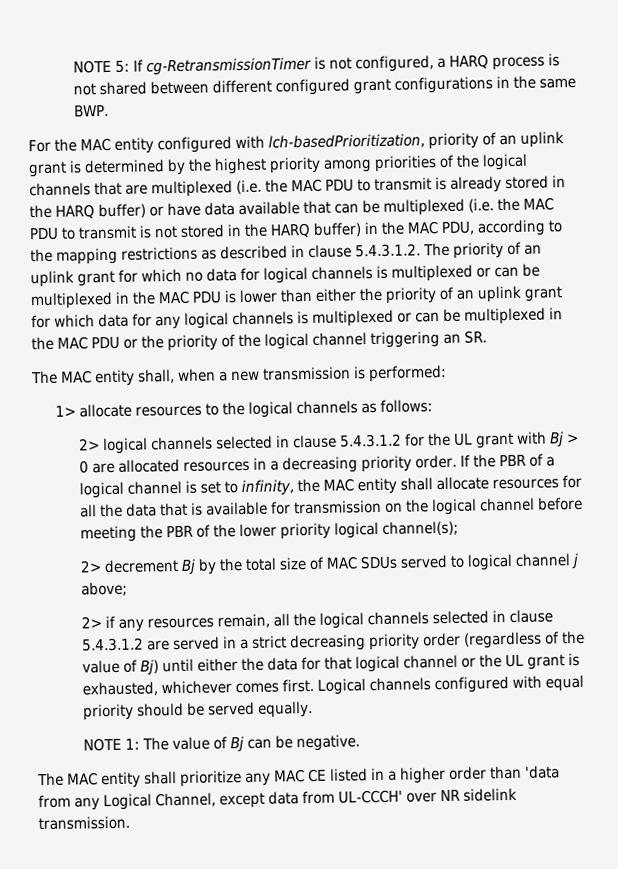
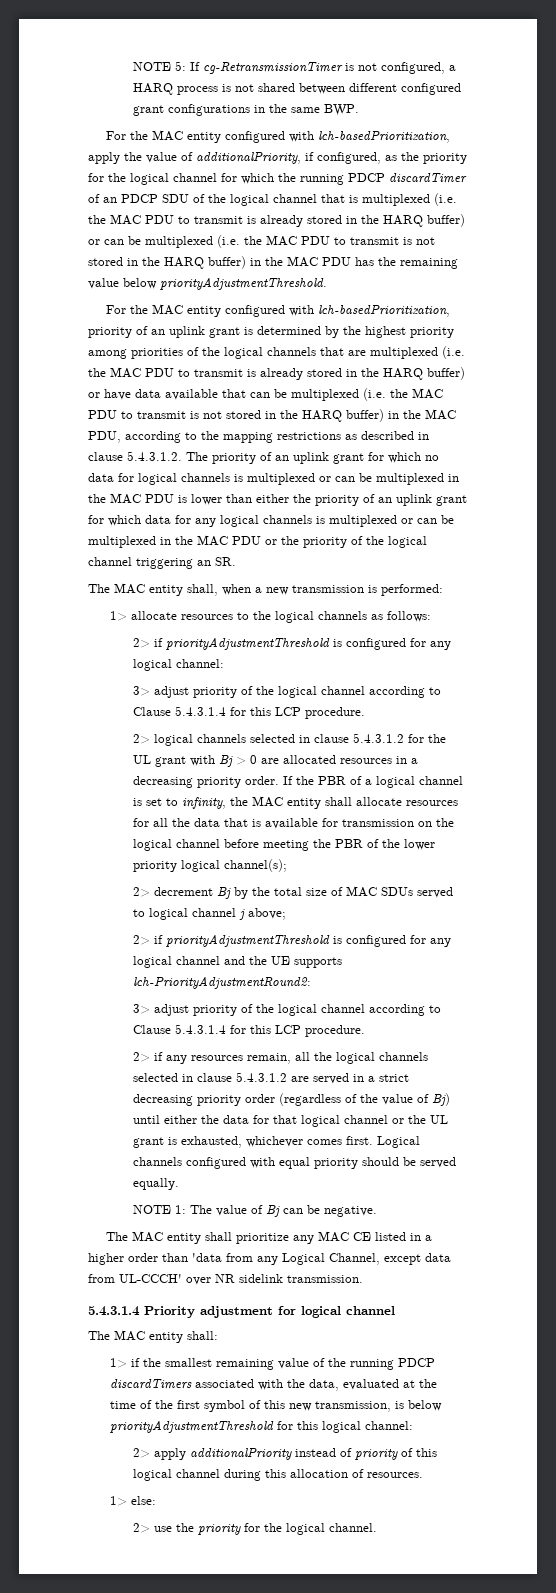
+ For the MAC entity configured with lch-basedPrioritization, apply the value of additionalPriority, if configured, as the priority for the logical channel for which the running PDCP discardTimer of an PDCP SDU of the logical channel that is multiplexed (i.e. the MAC PDU to transmit is already stored in the HARQ buffer) or can be multiplexed (i.e. the MAC PDU to transmit is not stored in the HARQ buffer) in the MAC PDU has the remaining value below priorityAdjustmentThreshold.
+ 2> if priorityAdjustmentThreshold is configured for any logical channel:
+ 3> adjust priority of the logical channel according to Clause 5.4.3.1.4 for this LCP procedure.
+ 2> if priorityAdjustmentThreshold is configured for any logical channel and the UE supports lch-PriorityAdjustmentRound2:
+ 3> adjust priority of the logical channel according to Clause 5.4.3.1.4 for this LCP procedure.
+ 5.4.3.1.4 Priority adjustment for logical channel
+ The MAC entity shall:
+ 1> if the smallest remaining value of the running PDCP discardTimers associated with the data, evaluated at the time of the first symbol of this new transmission, is below priorityAdjustmentThreshold for this logical channel:
+ 2> apply additionalPriority instead of priority of this logical channel during this allocation of resources.
+ 1> else:
+ 2> use the priority for the logical channel.

